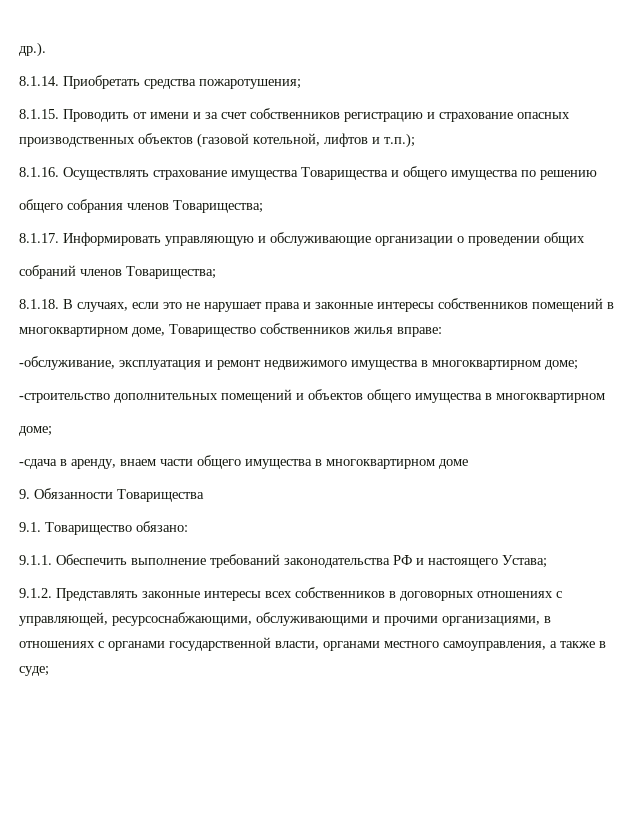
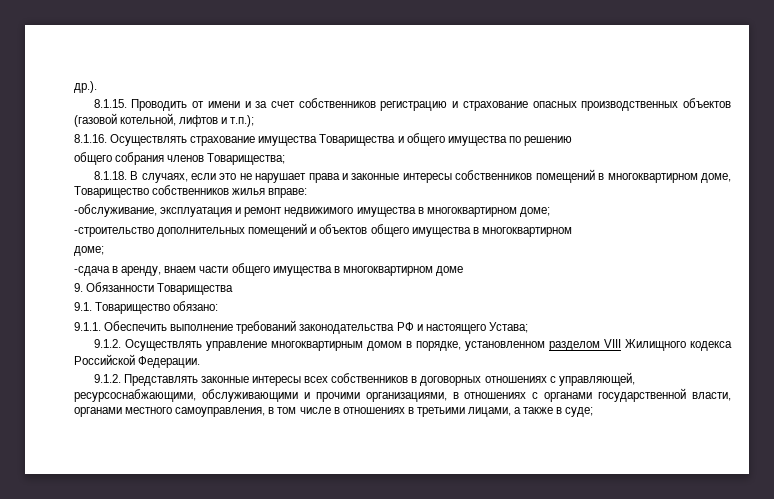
- 8.1.14. Приобретать средства пожаротушения;
- 8.1.17. Информировать управляющую и обслуживающие организации о проведении общих
- собраний членов Товарищества;
+ 9.1.2. Осуществлять управление многоквартирным домом в порядке, установленном разделом VIII Жилищного кодекса Российской Федерации.
- 9.1.2. Представлять законные интересы всех собственников в договорных отношениях с управляющей, ресурсоснабжающими, обслуживающими и прочими организациями, в отношениях с органами государственной власти, органами местного самоуправления, а также в суде;
+ 9.1.2. Представлять законные интересы всех собственников в договорных отношениях с управляющей, ресурсоснабжающими, обслуживающими и прочими организациями, в отношениях с органами государственной власти, органами местного самоуправления, в том числе в отношениях в третьими лицами, а также в суде;

